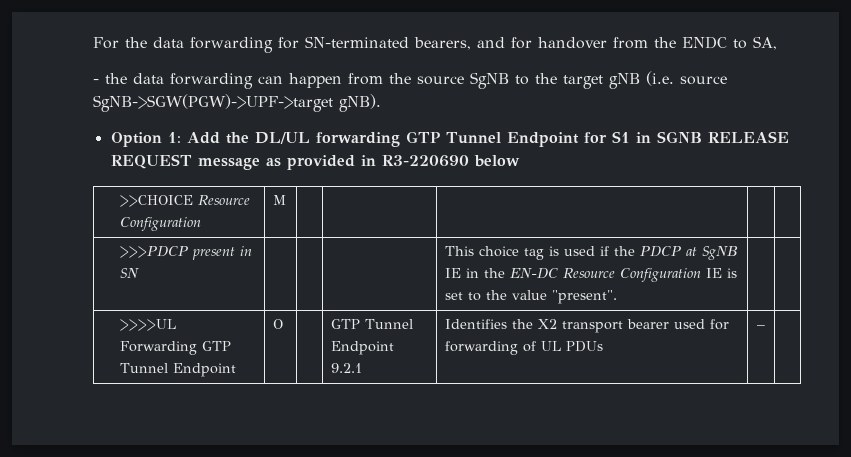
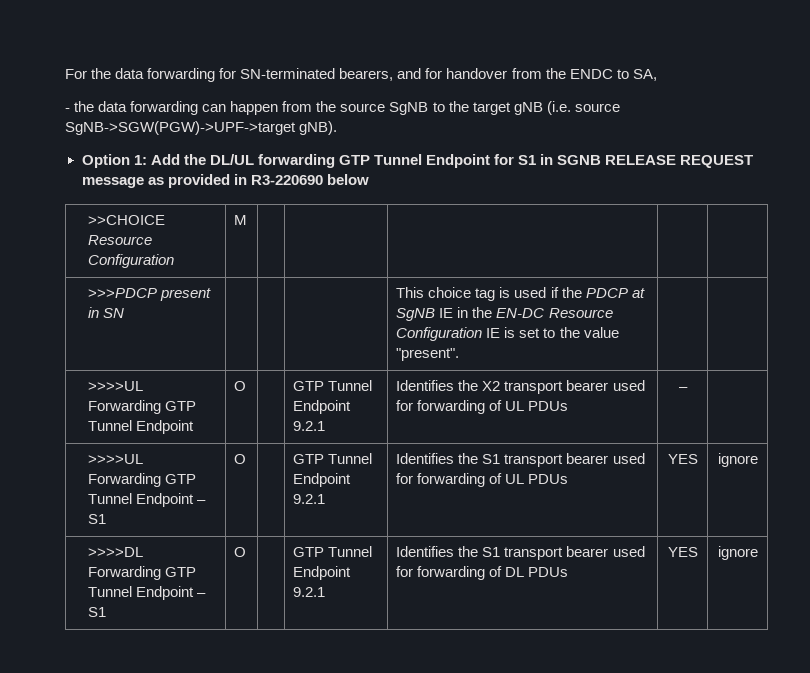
+ >>>>UL Forwarding GTP Tunnel Endpoint – S1 | O | | GTP Tunnel Endpoint 9.2.1 | Identifies the S1 transport bearer used for forwarding of UL PDUs | YES | ignore
+ >>>>DL Forwarding GTP Tunnel Endpoint – S1 | O | | GTP Tunnel Endpoint 9.2.1 | Identifies the S1 transport bearer used for forwarding of DL PDUs | YES | ignore

